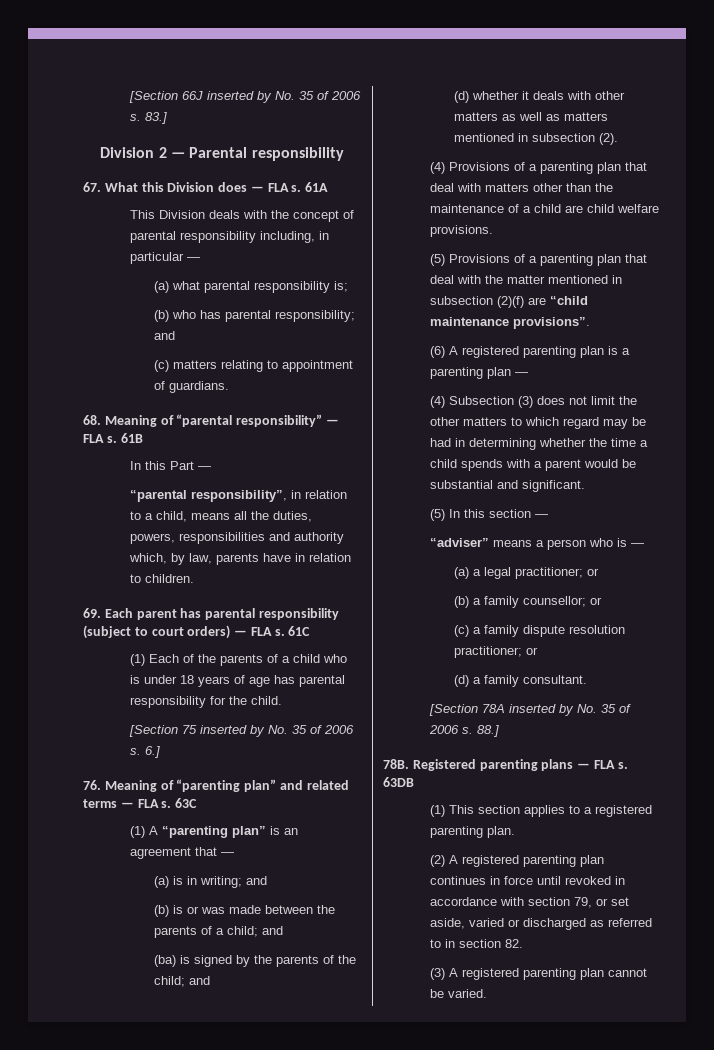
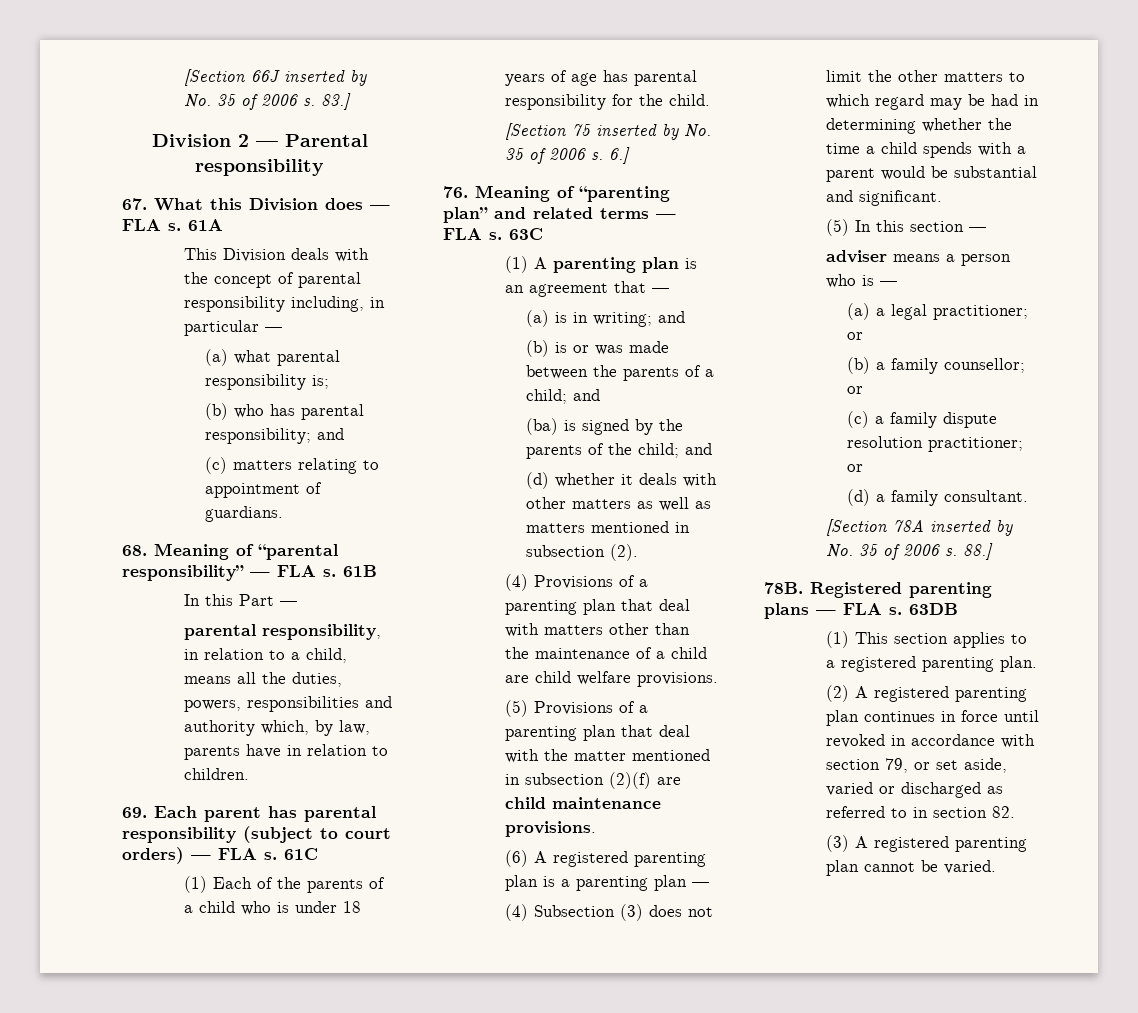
- “parental responsibility”, in relation to a child, means all the duties, powers, responsibilities and authority which, by law, parents have in relation to children.
+ parental responsibility, in relation to a child, means all the duties, powers, responsibilities and authority which, by law, parents have in relation to children.
- (1) A “parenting plan” is an agreement that —
+ (1) A parenting plan is an agreement that —
- (5) Provisions of a parenting plan that deal with the matter mentioned in subsection (2)(f) are “child maintenance provisions”.
+ (5) Provisions of a parenting plan that deal with the matter mentioned in subsection (2)(f) are child maintenance provisions.
- “adviser” means a person who is —
+ adviser means a person who is —

